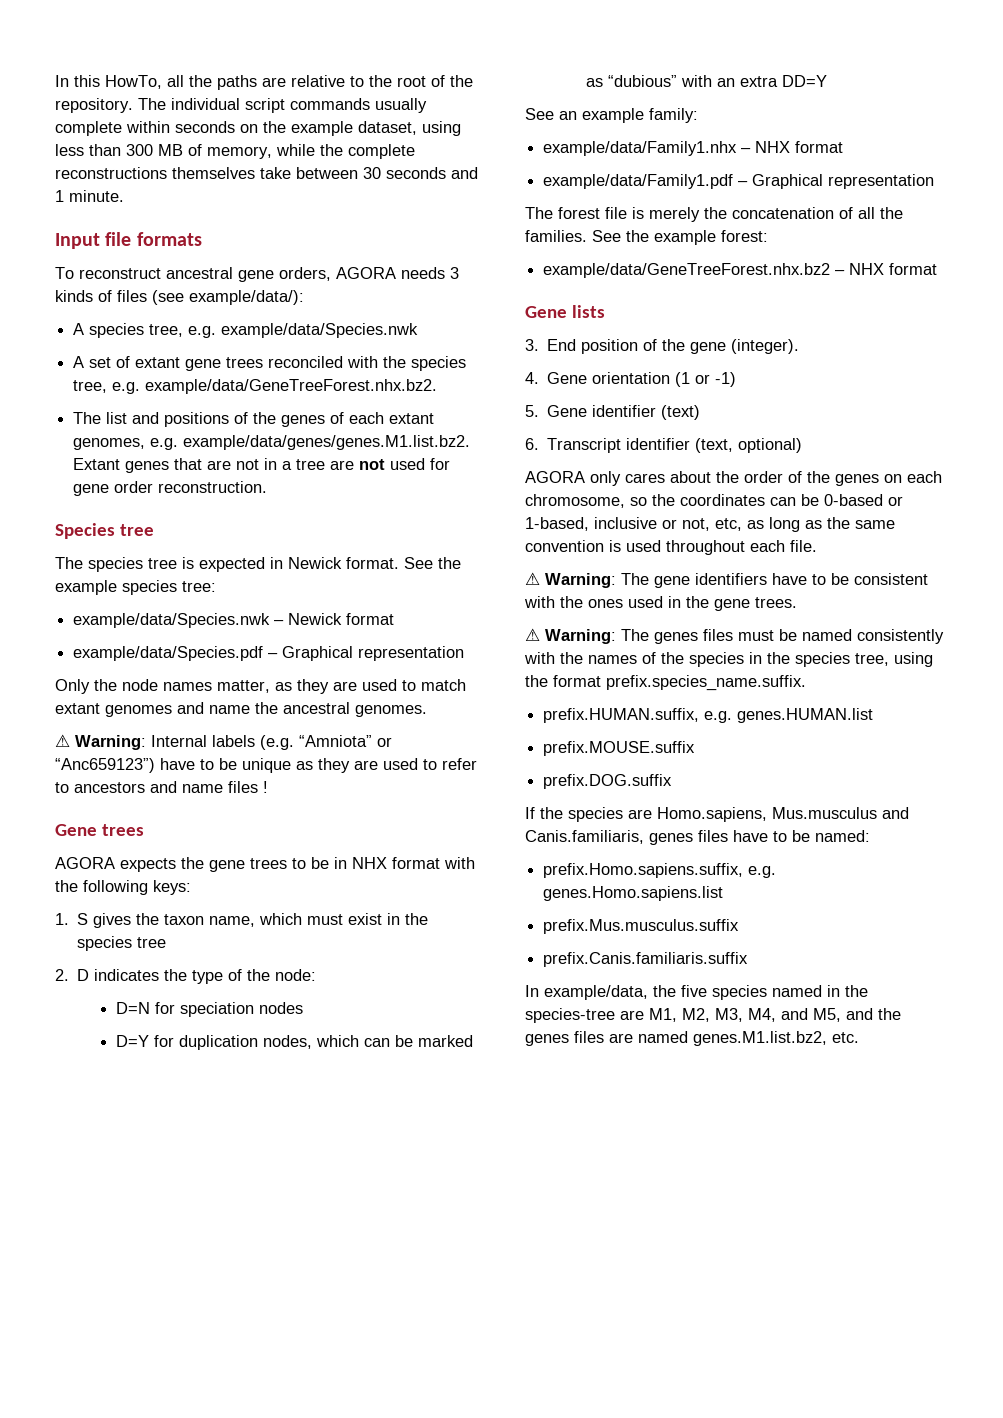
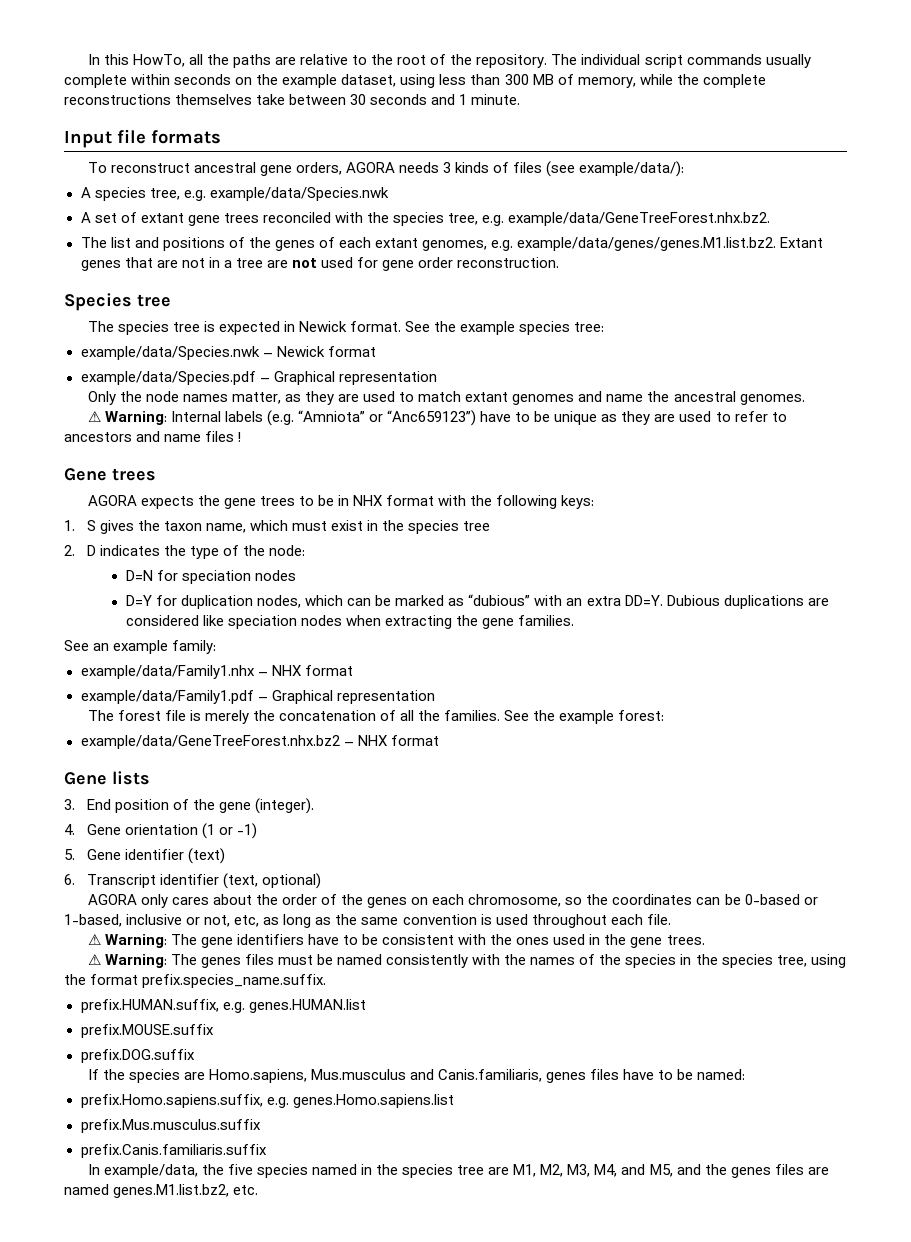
- D=Y for duplication nodes, which can be marked as “dubious” with an extra DD=Y
+ D=Y for duplication nodes, which can be marked as “dubious” with an extra DD=Y. Dubious duplications are considered like speciation nodes when extracting the gene families.
- In example/data, the five species named in the species-tree are M1, M2, M3, M4, and M5, and the genes files are named genes.M1.list.bz2, etc.
+ In example/data, the five species named in the species tree are M1, M2, M3, M4, and M5, and the genes files are named genes.M1.list.bz2, etc.

